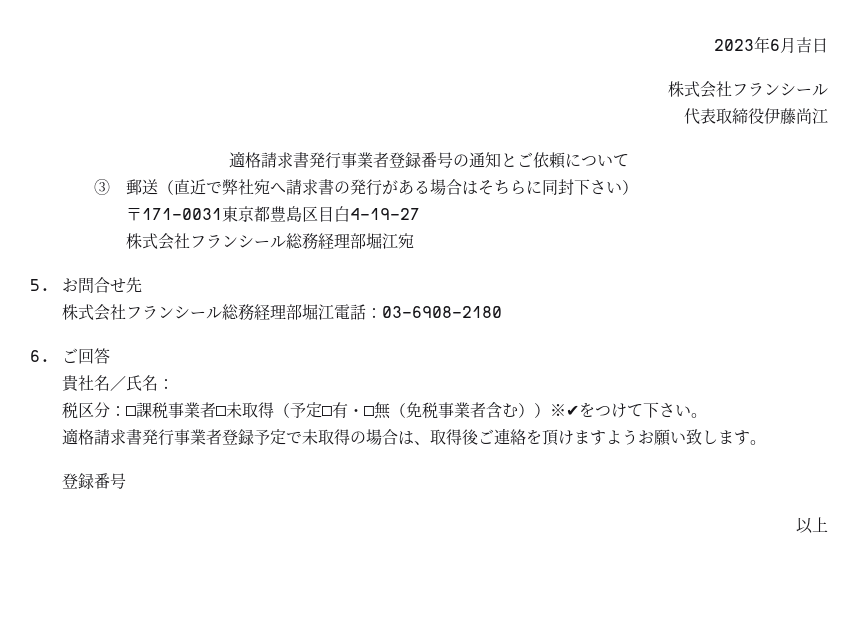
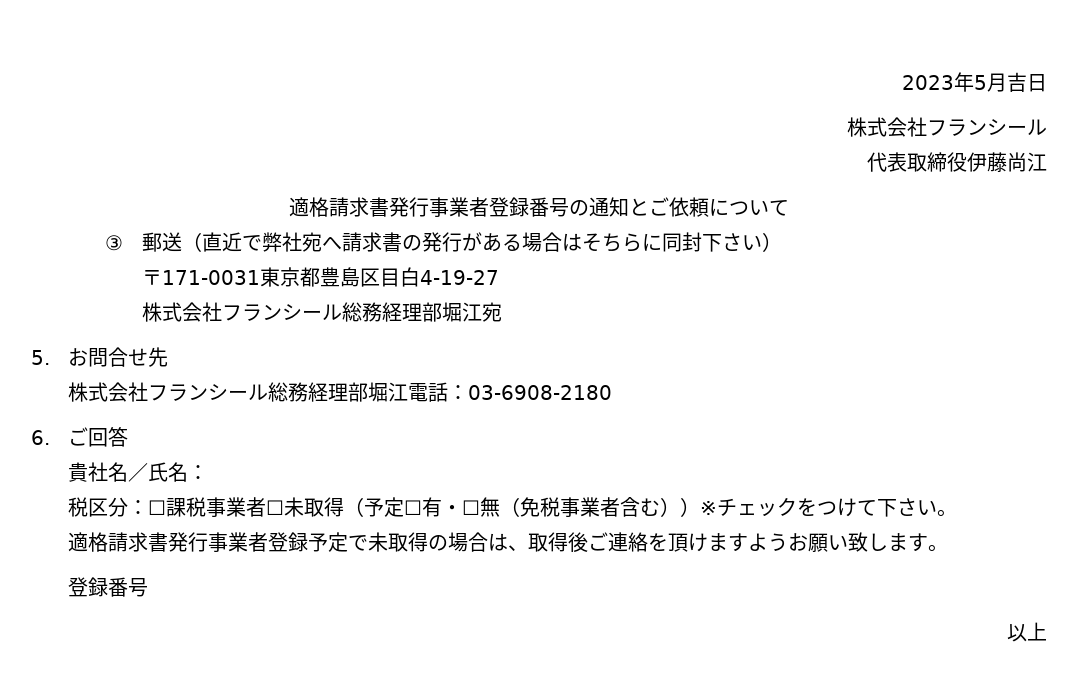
- 2023年6月吉日
+ 2023年5月吉日
- 税区分：□課税事業者□未取得（予定□有・□無（免税事業者含む））※✔をつけて下さい。
+ 税区分：☐課税事業者☐未取得（予定☐有・☐無（免税事業者含む））※チェックをつけて下さい。

